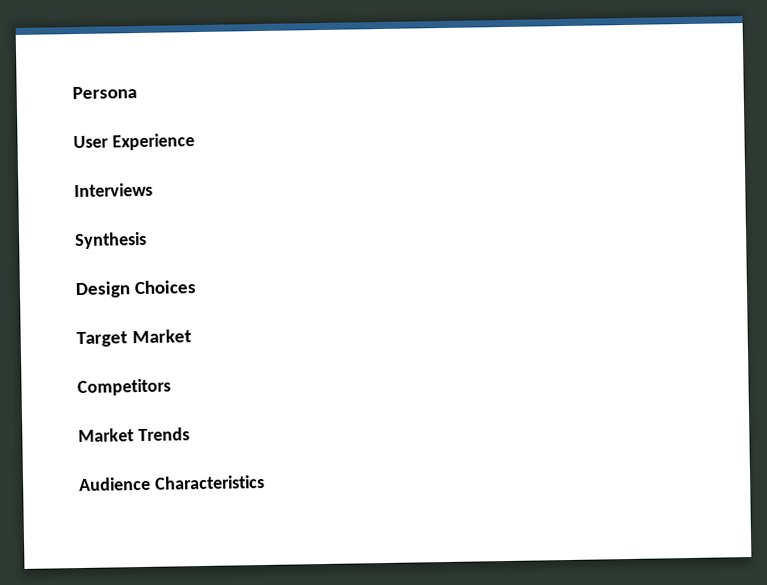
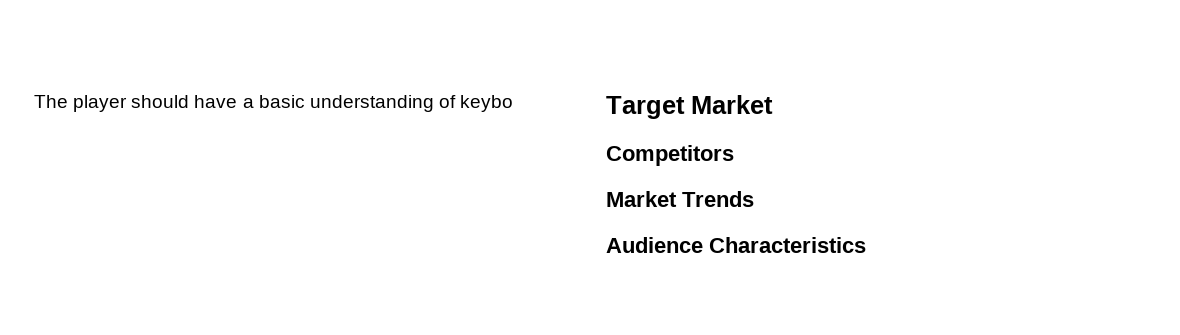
- Persona
- User Experience
- Interviews
- Synthesis
- Design Choices
+ The player should have a basic understanding of keybo

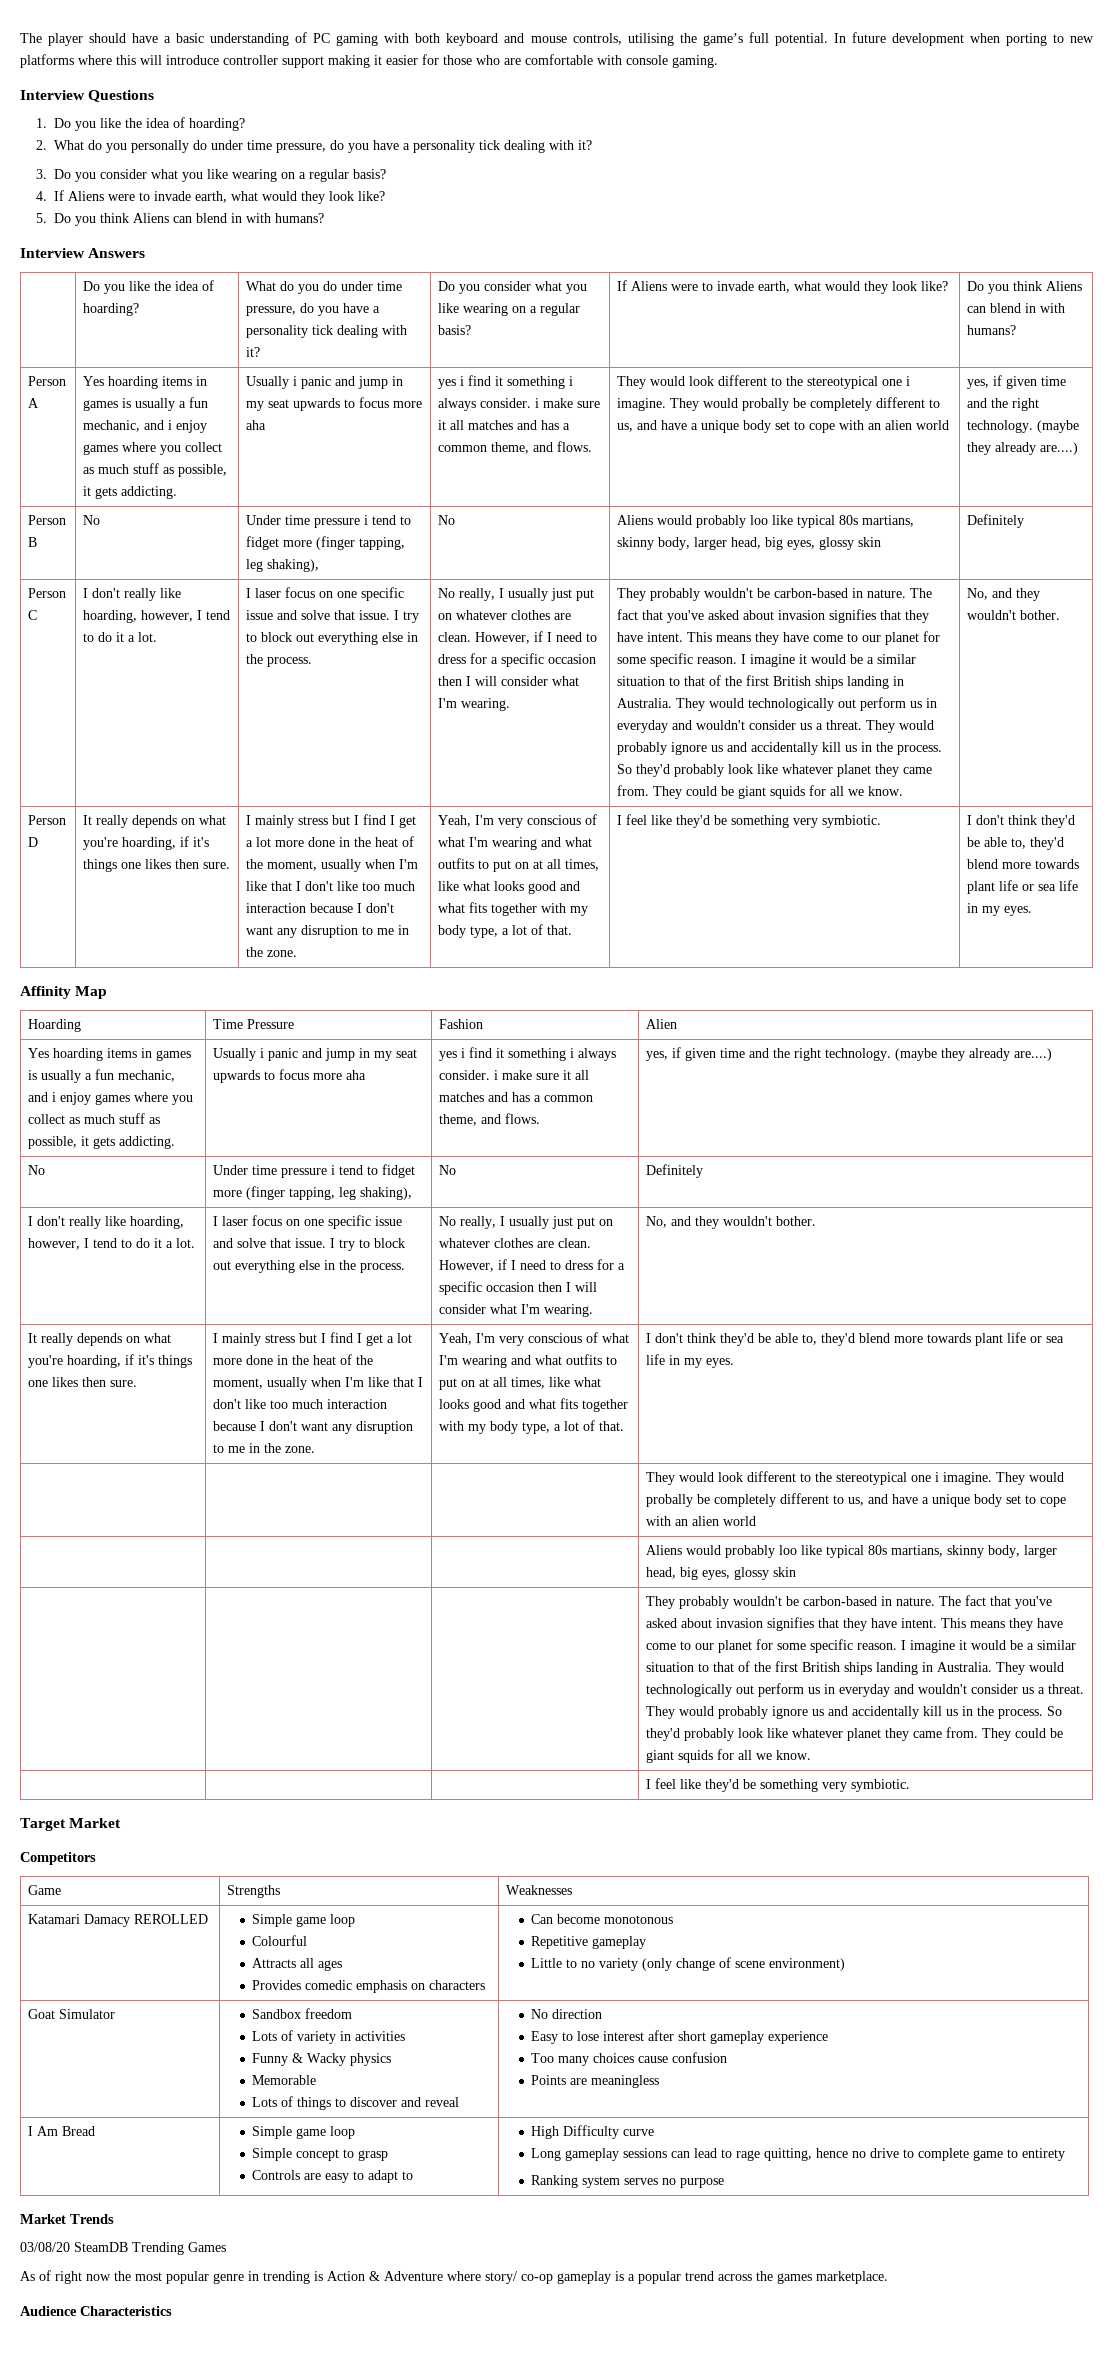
- The player should have a basic understanding of keybo
+ The player should have a basic understanding of PC gaming with both keyboard and mouse controls, utilising the game’s full potential. In future development when porting to new platforms where this will introduce controller support making it easier for those who are comfortable with console gaming.
+ Interview Questions
+ 1. Do you like the idea of hoarding?
+ 2. What do you personally do under time pressure, do you have a personality tick dealing with it?
+ 3. Do you consider what you like wearing on a regular basis?
+ 4. If Aliens were to invade earth, what would they look like?
+ 5. Do you think Aliens can blend in with humans?
+ Interview Answers
+ | Do you like the idea of hoarding? | What do you do under time pressure, do you have a personality tick dealing with it? | Do you consider what you like wearing on a regular basis? | If Aliens were to invade earth, what would they look like? | Do you think Aliens can blend in with humans?
+ Person A | Yes hoarding items in games is usually a fun mechanic, and i enjoy games where you collect as much stuff as possible, it gets addicting. | Usually i panic and jump in my seat upwards to focus more aha | yes i find it something i always consider. i make sure it all matches and has a common theme, and flows. | They would look different to the stereotypical one i imagine. They would probally be completely different to us, and have a unique body set to cope with an alien world | yes, if given time and the right technology. (maybe they already are....)
+ Person B | No | Under time pressure i tend to fidget more (finger tapping, leg shaking), | No | Aliens would probably loo like typical 80s martians, skinny body, larger head, big eyes, glossy skin | Definitely
+ Person C | I don't really like hoarding, however, I tend to do it a lot. | I laser focus on one specific issue and solve that issue. I try to block out everything else in the process. | No really, I usually just put on whatever clothes are clean. However, if I need to dress for a specific occasion then I will consider what I'm wearing. | They probably wouldn't be carbon-based in nature. The fact that you've asked about invasion signifies that they have intent. This means they have come to our planet for some specific reason. I imagine it would be a similar situation to that of the first British ships landing in Australia. They would technologically out perform us in everyday and wouldn't consider us a threat. They would probably ignore us and accidentally kill us in the process. So they'd probably look like whatever planet they came from. They could be giant squids for all we know. | No, and they wouldn't bother.
+ Person D | It really depends on what you're hoarding, if it's things one likes then sure. | I mainly stress but I find I get a lot more done in the heat of the moment, usually when I'm like that I don't like too much interaction because I don't want any disruption to me in the zone. | Yeah, I'm very conscious of what I'm wearing and what outfits to put on at all times, like what looks good and what fits together with my body type, a lot of that. | I feel like they'd be something very symbiotic. | I don't think they'd be able to, they'd blend more towards plant life or sea life in my eyes.
+ Affinity Map
+ Hoarding | Time Pressure | Fashion | Alien
+ Yes hoarding items in games is usually a fun mechanic, and i enjoy games where you collect as much stuff as possible, it gets addicting. | Usually i panic and jump in my seat upwards to focus more aha | yes i find it something i always consider. i make sure it all matches and has a common theme, and flows. | yes, if given time and the right technology. (maybe they already are....)
+ No | Under time pressure i tend to fidget more (finger tapping, leg shaking), | No | Definitely
+ I don't really like hoarding, however, I tend to do it a lot. | I laser focus on one specific issue and solve that issue. I try to block out everything else in the process. | No really, I usually just put on whatever clothes are clean. However, if I need to dress for a specific occasion then I will consider what I'm wearing. | No, and they wouldn't bother.
+ It really depends on what you're hoarding, if it's things one likes then sure. | I mainly stress but I find I get a lot more done in the heat of the moment, usually when I'm like that I don't like too much interaction because I don't want any disruption to me in the zone. | Yeah, I'm very conscious of what I'm wearing and what outfits to put on at all times, like what looks good and what fits together with my body type, a lot of that. | I don't think they'd be able to, they'd blend more towards plant life or sea life in my eyes.
+ | | | They would look different to the stereotypical one i imagine. They would probally be completely different to us, and have a unique body set to cope with an alien world
+ | | | Aliens would probably loo like typical 80s martians, skinny body, larger head, big eyes, glossy skin
+ | | | They probably wouldn't be carbon-based in nature. The fact that you've asked about invasion signifies that they have intent. This means they have come to our planet for some specific reason. I imagine it would be a similar situation to that of the first British ships landing in Australia. They would technologically out perform us in everyday and wouldn't consider us a threat. They would probably ignore us and accidentally kill us in the process. So they'd probably look like whatever planet they came from. They could be giant squids for all we know.
+ | | | I feel like they'd be something very symbiotic.
  Target Market
  Competitors
+ Game | Strengths | Weaknesses
+ Katamari Damacy REROLLED | Simple game loop
+ Colourful
+ Attracts all ages
+ Provides comedic emphasis on characters | Can become monotonous
+ Repetitive gameplay
+ Little to no variety (only change of scene environment)
+ Goat Simulator | Sandbox freedom
+ Lots of variety in activities
+ Funny & Wacky physics
+ Memorable
+ Lots of things to discover and reveal | No direction
+ Easy to lose interest after short gameplay experience
+ Too many choices cause confusion
+ Points are meaningless
+ I Am Bread | Simple game loop
+ Simple concept to grasp
+ Controls are easy to adapt to | High Difficulty curve
+ Long gameplay sessions can lead to rage quitting, hence no drive to complete game to entirety
+ Ranking system serves no purpose
  Market Trends
+ 03/08/20 SteamDB Trending Games
+ As of right now the most popular genre in trending is Action & Adventure where story/ co-op gameplay is a popular trend across the games marketplace.

